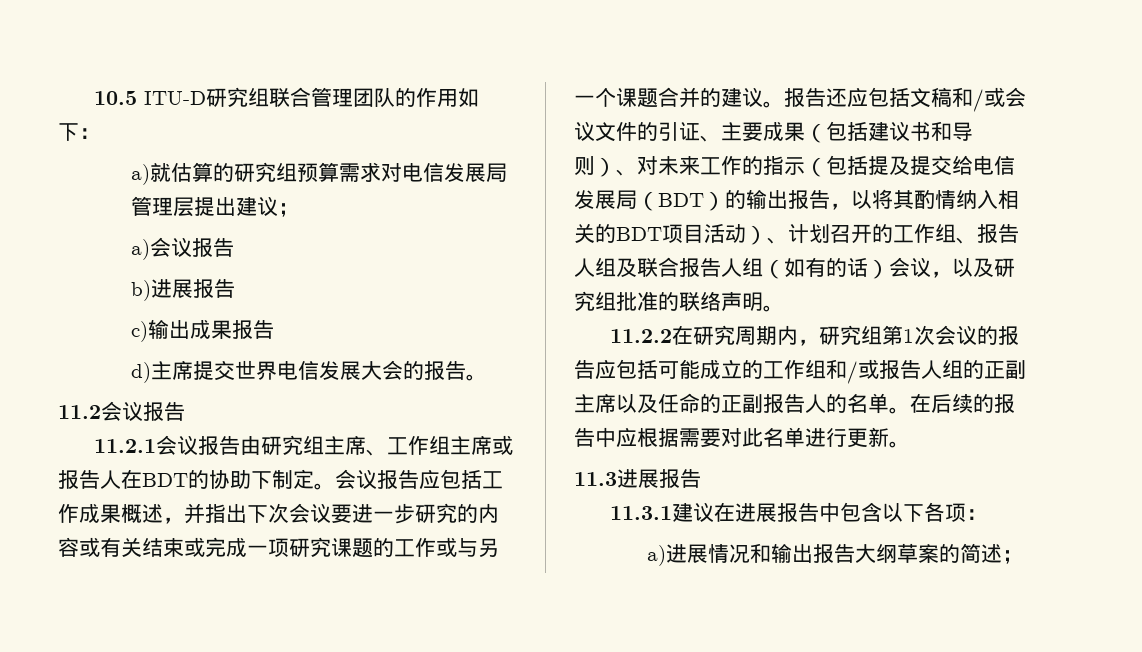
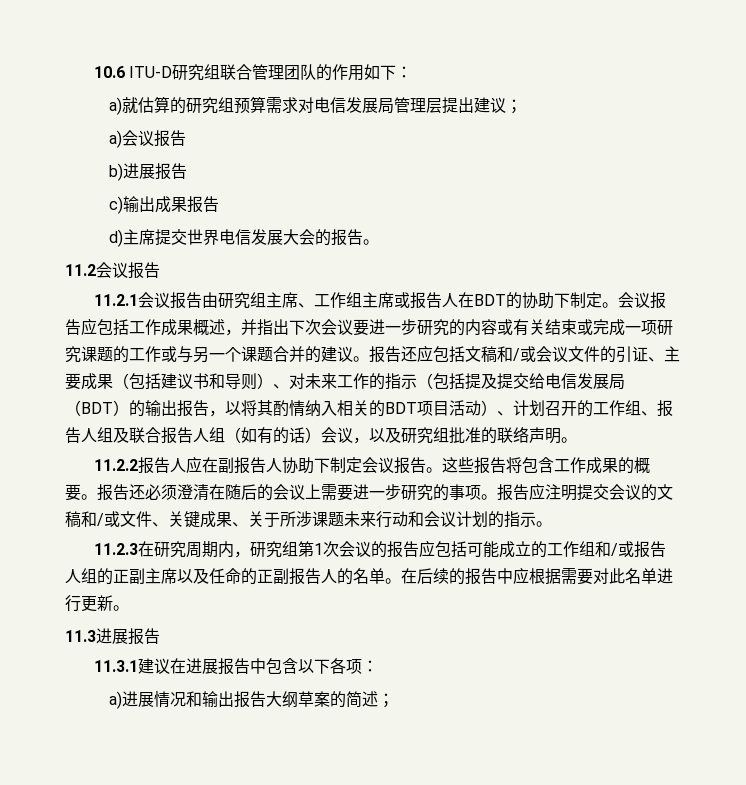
- 10.5 ITU-D研究组联合管理团队的作用如下：
+ 10.6 ITU-D研究组联合管理团队的作用如下：
- 11.2.2在研究周期内，研究组第1次会议的报告应包括可能成立的工作组和/或报告人组的正副主席以及任命的正副报告人的名单。
+ 11.2.2报告人应在副报告人协助下制定会议报告。这些报告将包含工作成果的概要。报告还必须澄清在随后的会议上需要进一步研究的事项。报告应注明提交会议的文稿和/或文件、关键成果、关于所涉课题未来行动和会议计划的指示。
+ 11.2.3在研究周期内，研究组第1次会议的报告应包括可能成立的工作组和/或报告人组的正副主席以及任命的正副报告人的名单。

